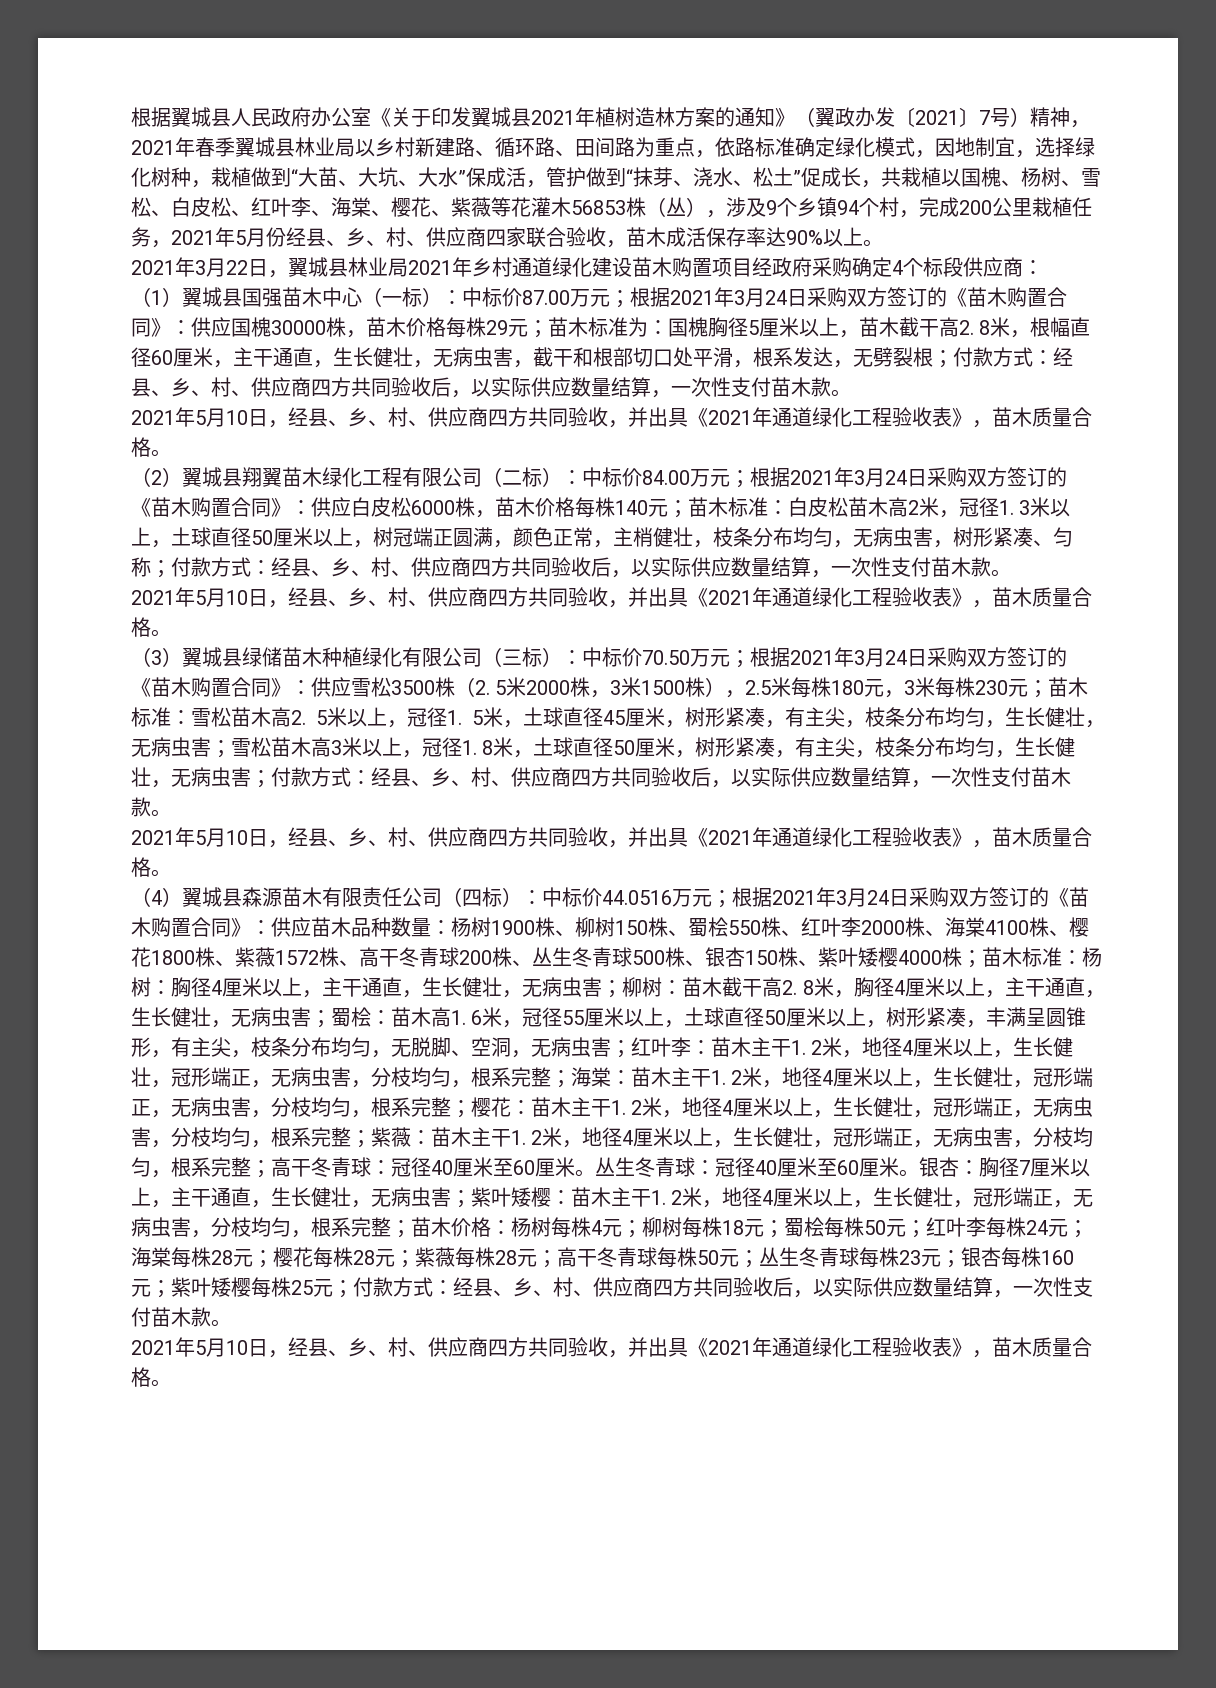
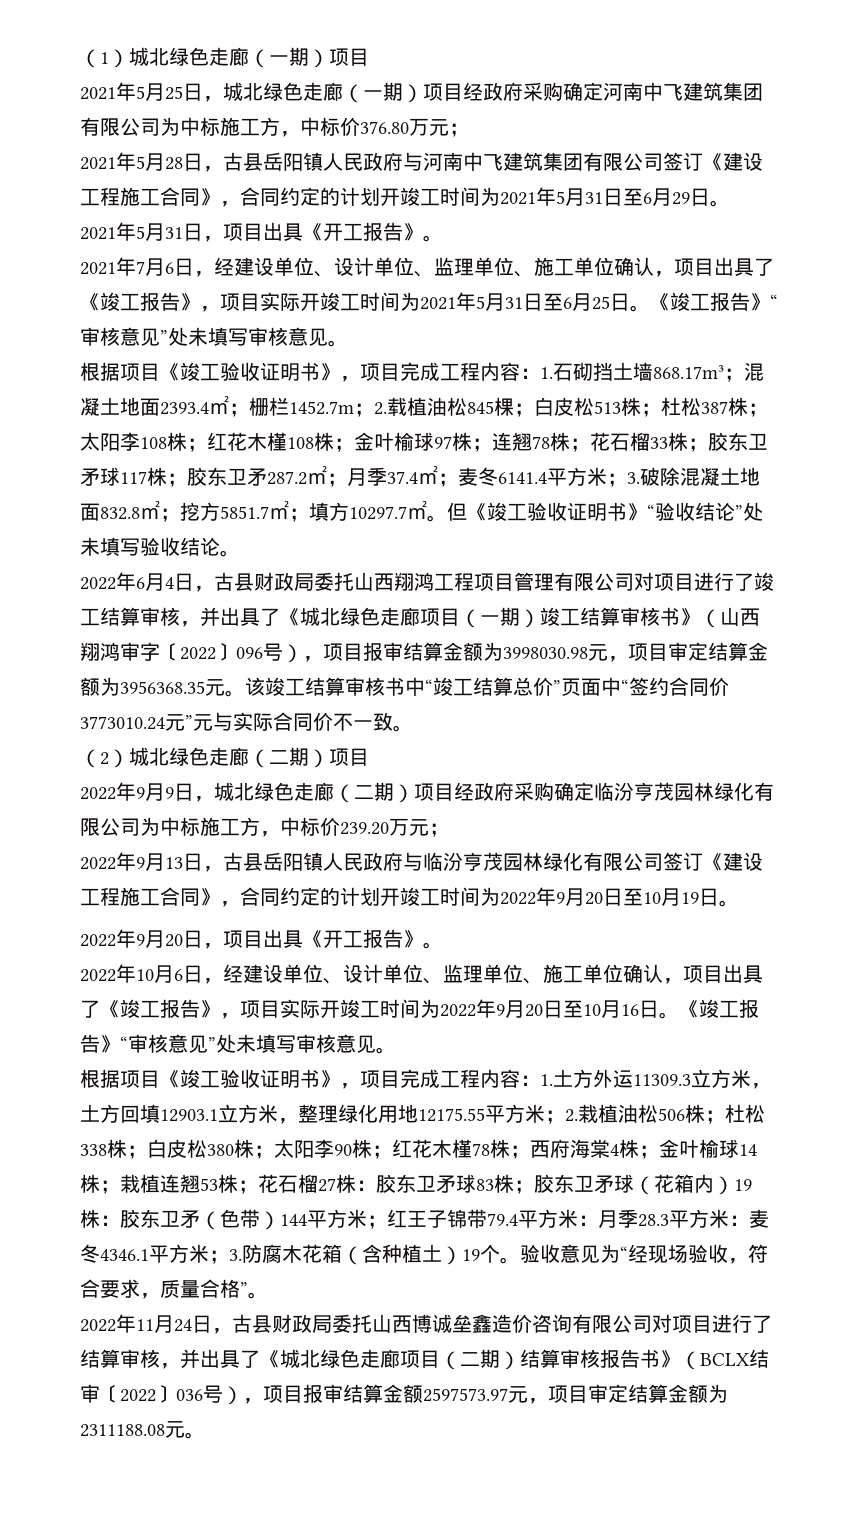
- 根据翼城县人民政府办公室《关于印发翼城县2021年植树造林方案的通知》（翼政办发〔2021〕7号）精神，2021年春季翼城县林业局以乡村新建路、循环路、田间路为重点，依路标准确定绿化模式，因地制宜，选择绿化树种，栽植做到“大苗、大坑、大水”保成活，管护做到“抹芽、浇水、松土”促成长，共栽植以国槐、杨树、雪松、白皮松、红叶李、海棠、樱花、紫薇等花灌木56853株（丛），涉及9个乡镇94个村，完成200公里栽植任务，2021年5月份经县、乡、村、供应商四家联合验收，苗木成活保存率达90%以上。
- 2021年3月22日，翼城县林业局2021年乡村通道绿化建设苗木购置项目经政府采购确定4个标段供应商：
- （1）翼城县国强苗木中心（一标）：中标价87.00万元；根据2021年3月24日采购双方签订的《苗木购置合同》：供应国槐30000株，苗木价格每株29元；苗木标准为：国槐胸径5厘米以上，苗木截干高2. 8米，根幅直径60厘米，主干通直，生长健壮，无病虫害，截干和根部切口处平滑，根系发达，无劈裂根；付款方式：经县、乡、村、供应商四方共同验收后，以实际供应数量结算，一次性支付苗木款。
- 2021年5月10日，经县、乡、村、供应商四方共同验收，并出具《2021年通道绿化工程验收表》，苗木质量合格。
- （2）翼城县翔翼苗木绿化工程有限公司（二标）：中标价84.00万元；根据2021年3月24日采购双方签订的《苗木购置合同》：供应白皮松6000株，苗木价格每株140元；苗木标准：白皮松苗木高2米，冠径1. 3米以上，土球直径50厘米以上，树冠端正圆满，颜色正常，主梢健壮，枝条分布均匀，无病虫害，树形紧凑、匀称；付款方式：经县、乡、村、供应商四方共同验收后，以实际供应数量结算，一次性支付苗木款。
- 2021年5月10日，经县、乡、村、供应商四方共同验收，并出具《2021年通道绿化工程验收表》，苗木质量合格。
- （3）翼城县绿储苗木种植绿化有限公司（三标）：中标价70.50万元；根据2021年3月24日采购双方签订的《苗木购置合同》：供应雪松3500株（2. 5米2000株，3米1500株），2.5米每株180元，3米每株230元；苗木标准：雪松苗木高2. 5米以上，冠径1. 5米，土球直径45厘米，树形紧凑，有主尖，枝条分布均匀，生长健壮，无病虫害；雪松苗木高3米以上，冠径1. 8米，土球直径50厘米，树形紧凑，有主尖，枝条分布均匀，生长健壮，无病虫害；付款方式：经县、乡、村、供应商四方共同验收后，以实际供应数量结算，一次性支付苗木款。
- 2021年5月10日，经县、乡、村、供应商四方共同验收，并出具《2021年通道绿化工程验收表》，苗木质量合格。
- （4）翼城县森源苗木有限责任公司（四标）：中标价44.0516万元；根据2021年3月24日采购双方签订的《苗木购置合同》：供应苗木品种数量：杨树1900株、柳树150株、蜀桧550株、红叶李2000株、海棠4100株、樱花1800株、紫薇1572株、高干冬青球200株、丛生冬青球500株、银杏150株、紫叶矮樱4000株；苗木标准：杨树：胸径4厘米以上，主干通直，生长健壮，无病虫害；柳树：苗木截干高2. 8米，胸径4厘米以上，主干通直，生长健壮，无病虫害；蜀桧：苗木高1. 6米，冠径55厘米以上，土球直径50厘米以上，树形紧凑，丰满呈圆锥形，有主尖，枝条分布均匀，无脱脚、空洞，无病虫害；红叶李：苗木主干1. 2米，地径4厘米以上，生长健壮，冠形端正，无病虫害，分枝均匀，根系完整；海棠：苗木主干1. 2米，地径4厘米以上，生长健壮，冠形端正，无病虫害，分枝均匀，根系完整；樱花：苗木主干1. 2米，地径4厘米以上，生长健壮，冠形端正，无病虫害，分枝均匀，根系完整；紫薇：苗木主干1. 2米，地径4厘米以上，生长健壮，冠形端正，无病虫害，分枝均匀，根系完整；高干冬青球：冠径40厘米至60厘米。丛生冬青球：冠径40厘米至60厘米。银杏：胸径7厘米以上，主干通直，生长健壮，无病虫害；紫叶矮樱：苗木主干1. 2米，地径4厘米以上，生长健壮，冠形端正，无病虫害，分枝均匀，根系完整；苗木价格：杨树每株4元；柳树每株18元；蜀桧每株50元；红叶李每株24元；海棠每株28元；樱花每株28元；紫薇每株28元；高干冬青球每株50元；丛生冬青球每株23元；银杏每株160元；紫叶矮樱每株25元；付款方式：经县、乡、村、供应商四方共同验收后，以实际供应数量结算，一次性支付苗木款。
- 2021年5月10日，经县、乡、村、供应商四方共同验收，并出具《2021年通道绿化工程验收表》，苗木质量合格。
+ （1）城北绿色走廊（一期）项目
+ 2021年5月25日，城北绿色走廊（一期）项目经政府采购确定河南中飞建筑集团有限公司为中标施工方，中标价376.80万元；
+ 2021年5月28日，古县岳阳镇人民政府与河南中飞建筑集团有限公司签订《建设工程施工合同》，合同约定的计划开竣工时间为2021年5月31日至6月29日。
+ 2021年5月31日，项目出具《开工报告》。
+ 2021年7月6日，经建设单位、设计单位、监理单位、施工单位确认，项目出具了《竣工报告》，项目实际开竣工时间为2021年5月31日至6月25日。《竣工报告》“审核意见”处未填写审核意见。
+ 根据项目《竣工验收证明书》，项目完成工程内容：1.石砌挡土墙868.17m³；混凝土地面2393.4㎡；栅栏1452.7m；2.载植油松845棵；白皮松513株；杜松387株；太阳李108株；红花木槿108株；金叶榆球97株；连翘78株；花石榴33株；胶东卫矛球117株；胶东卫矛287.2㎡；月季37.4㎡；麦冬6141.4平方米；3.破除混凝土地面832.8㎡；挖方5851.7㎡；填方10297.7㎡。但《竣工验收证明书》“验收结论”处未填写验收结论。
+ 2022年6月4日，古县财政局委托山西翔鸿工程项目管理有限公司对项目进行了竣工结算审核，并出具了《城北绿色走廊项目（一期）竣工结算审核书》（山西翔鸿审字〔2022〕096号），项目报审结算金额为3998030.98元，项目审定结算金额为3956368.35元。该竣工结算审核书中“竣工结算总价”页面中“签约合同价3773010.24元”元与实际合同价不一致。
+ （2）城北绿色走廊（二期）项目
+ 2022年9月9日，城北绿色走廊（二期）项目经政府采购确定临汾亨茂园林绿化有限公司为中标施工方，中标价239.20万元；
+ 2022年9月13日，古县岳阳镇人民政府与临汾亨茂园林绿化有限公司签订《建设工程施工合同》，合同约定的计划开竣工时间为2022年9月20日至10月19日。
+ 2022年9月20日，项目出具《开工报告》。
+ 2022年10月6日，经建设单位、设计单位、监理单位、施工单位确认，项目出具了《竣工报告》，项目实际开竣工时间为2022年9月20日至10月16日。《竣工报告》“审核意见”处未填写审核意见。
+ 根据项目《竣工验收证明书》，项目完成工程内容：1.土方外运11309.3立方米，土方回填12903.1立方米，整理绿化用地12175.55平方米；2.栽植油松506株；杜松338株；白皮松380株；太阳李90株；红花木槿78株；西府海棠4株；金叶榆球14株；栽植连翘53株；花石榴27株：胶东卫矛球83株；胶东卫矛球（花箱内）19株：胶东卫矛（色带）144平方米；红王子锦带79.4平方米：月季28.3平方米：麦冬4346.1平方米；3.防腐木花箱（含种植土）19个。验收意见为“经现场验收，符合要求，质量合格”。
+ 2022年11月24日，古县财政局委托山西博诚垒鑫造价咨询有限公司对项目进行了结算审核，并出具了《城北绿色走廊项目（二期）结算审核报告书》（BCLX结审〔2022〕036号），项目报审结算金额2597573.97元，项目审定结算金额为2311188.08元。

